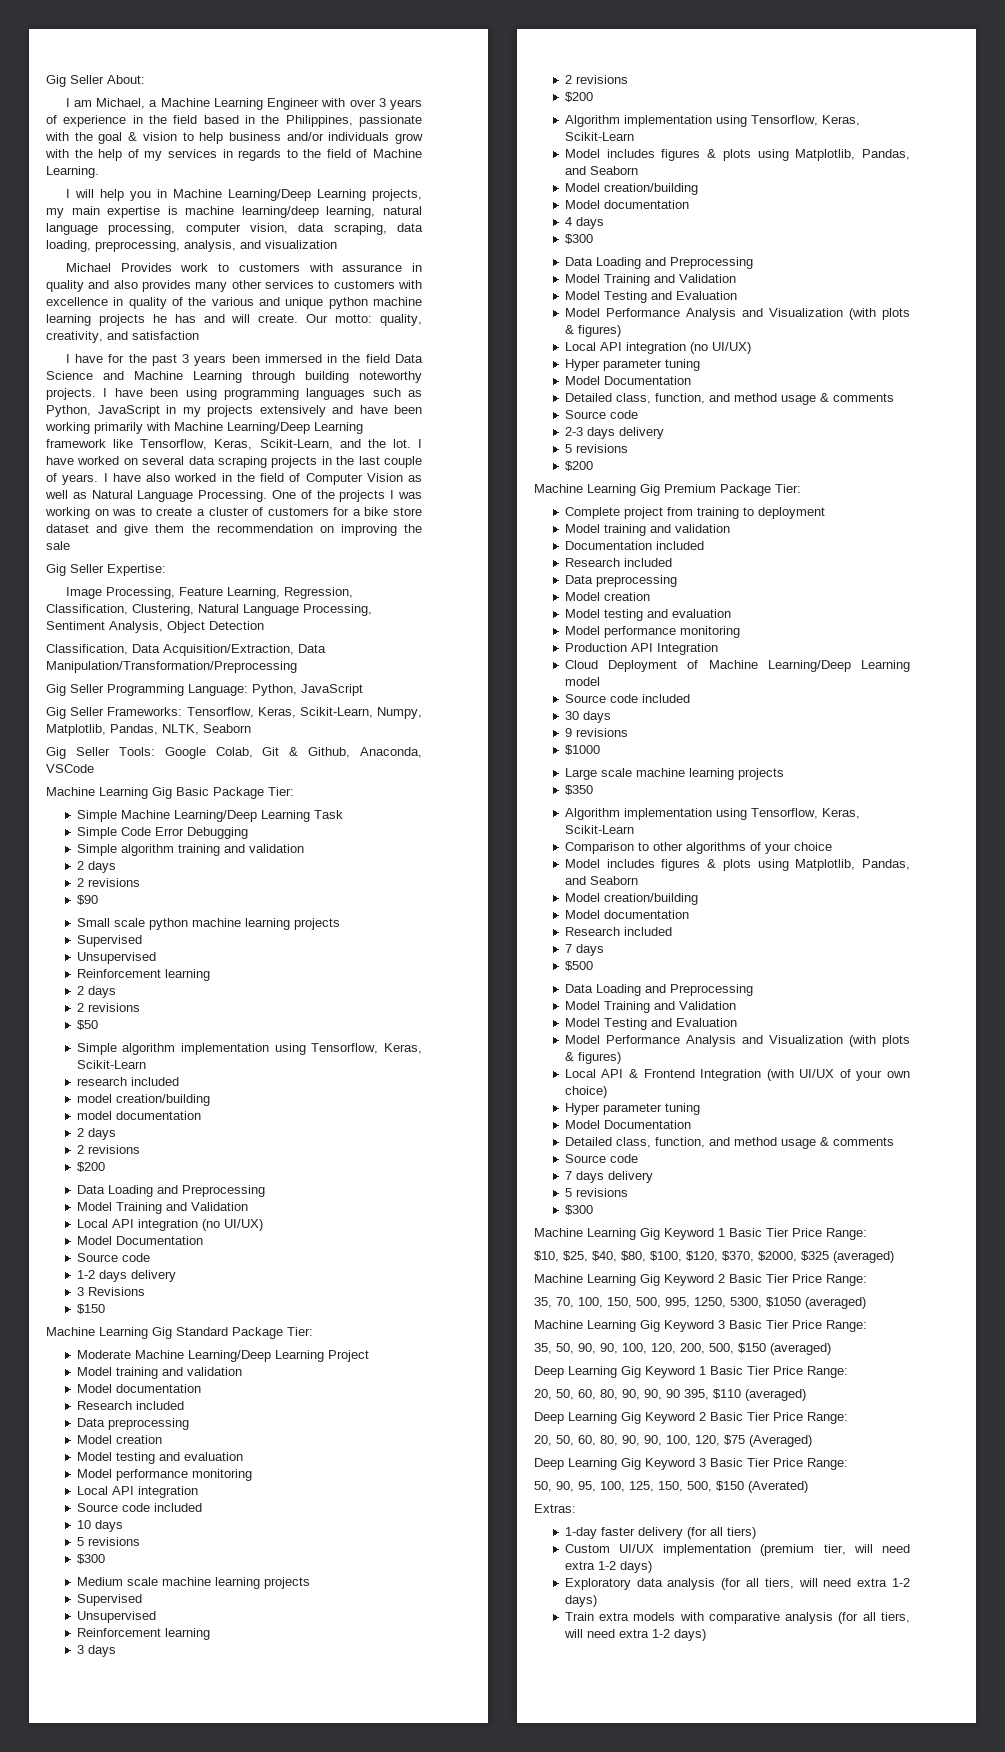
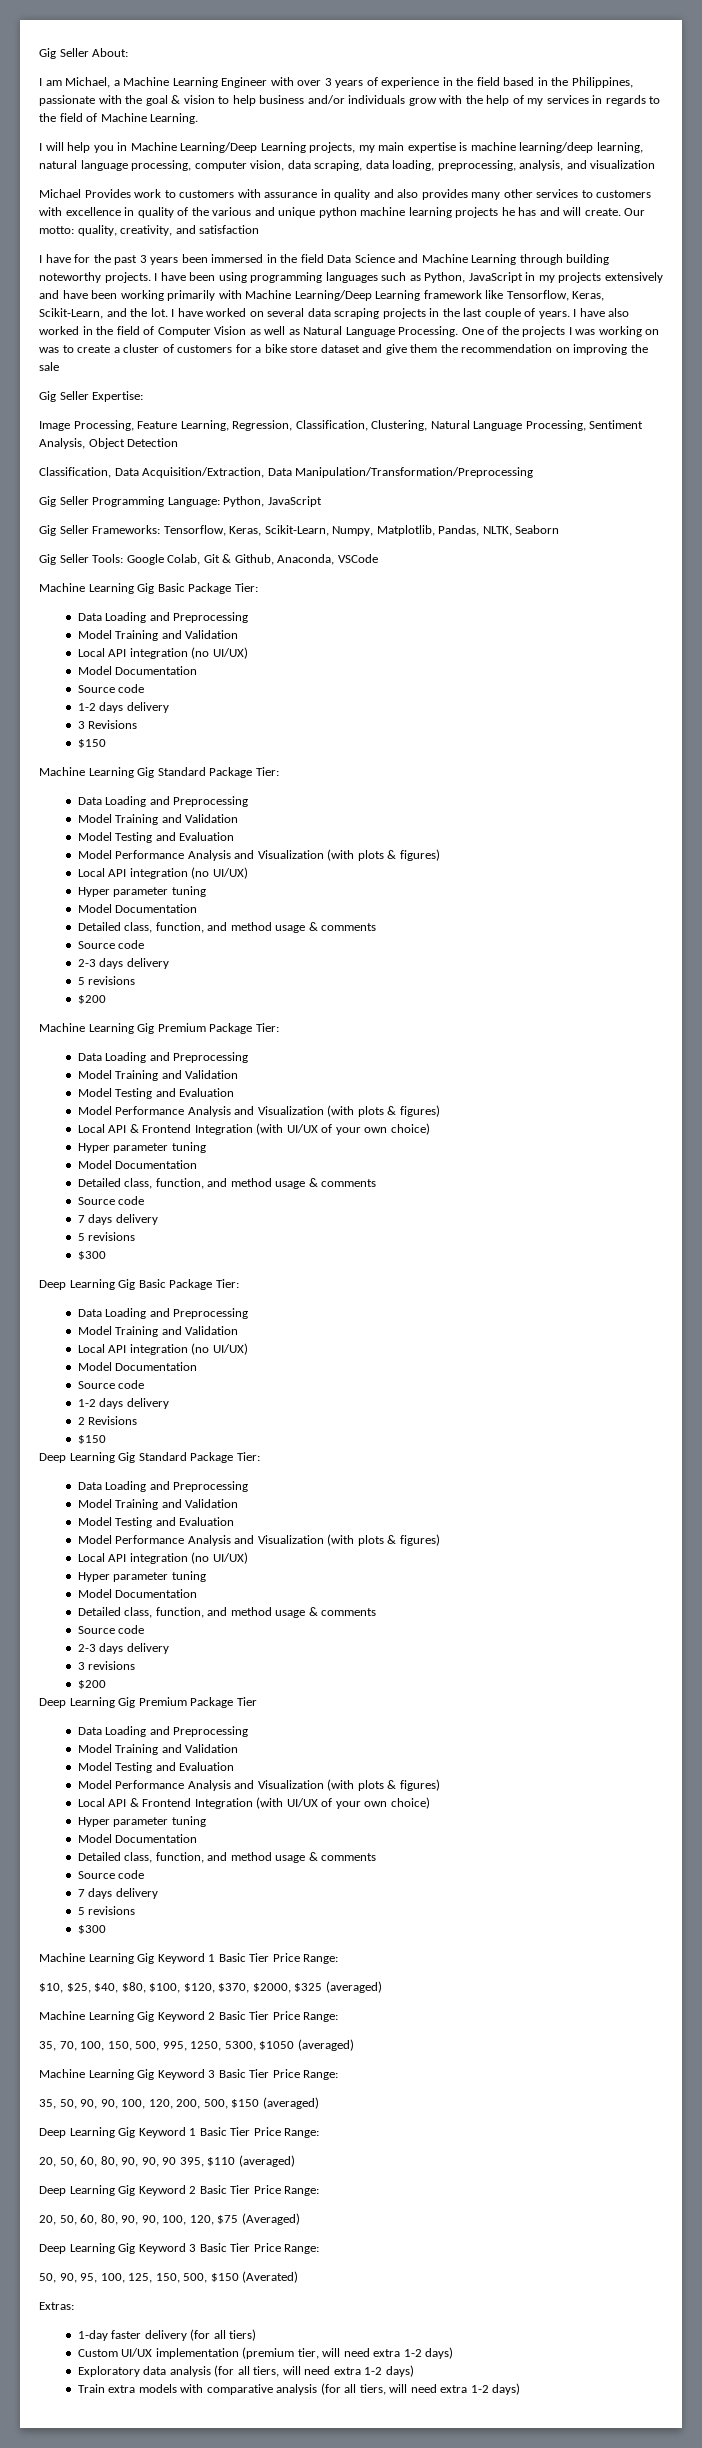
- Simple Machine Learning/Deep Learning Task
- Simple Code Error Debugging
- Simple algorithm training and validation
- 2 days
- 2 revisions
- $90
- Small scale python machine learning projects
- Supervised
- Unsupervised
- Reinforcement learning
- 2 days
- 2 revisions
- $50
- Simple algorithm implementation using Tensorflow, Keras, Scikit-Learn
- research included
- model creation/building
- model documentation
- 2 days
- 2 revisions
- $200
- Moderate Machine Learning/Deep Learning Project
- Model training and validation
- Model documentation
- Research included
- Data preprocessing
- Model creation
- Model testing and evaluation
- Model performance monitoring
- Local API integration
- Source code included
- 10 days
- 5 revisions
- $300
- Medium scale machine learning projects
- Supervised
- Unsupervised
- Reinforcement learning
- 3 days
- 2 revisions
- $200
- Algorithm implementation using Tensorflow, Keras, Scikit-Learn
- Model includes figures & plots using Matplotlib, Pandas, and Seaborn
- Model creation/building
- Model documentation
- 4 days
- $300
  Machine Learning Gig Premium Package Tier:
- Complete project from training to deployment
- Model training and validation
- Documentation included
- Research included
- Data preprocessing
- Model creation
- Model testing and evaluation
- Model performance monitoring
- Production API Integration
- Cloud Deployment of Machine Learning/Deep Learning model
- Source code included
- 30 days
- 9 revisions
- $1000
- Large scale machine learning projects
- $350
- Algorithm implementation using Tensorflow, Keras, Scikit-Learn
- Comparison to other algorithms of your choice
- Model includes figures & plots using Matplotlib, Pandas, and Seaborn
- Model creation/building
- Model documentation
- Research included
- 7 days
- $500
+ Data Loading and Preprocessing
+ Model Training and Validation
+ Model Testing and Evaluation
+ Model Performance Analysis and Visualization (with plots & figures)
+ Local API & Frontend Integration (with UI/UX of your own choice)
+ Hyper parameter tuning
+ Model Documentation
+ Detailed class, function, and method usage & comments
+ Source code
+ 7 days delivery
+ 5 revisions
+ $300
+ Deep Learning Gig Basic Package Tier:
+ Data Loading and Preprocessing
+ Model Training and Validation
+ Local API integration (no UI/UX)
+ Model Documentation
+ Source code
+ 1-2 days delivery
+ 2 Revisions
+ $150
+ Deep Learning Gig Standard Package Tier:
+ Data Loading and Preprocessing
+ Model Training and Validation
+ Model Testing and Evaluation
+ Model Performance Analysis and Visualization (with plots & figures)
+ Local API integration (no UI/UX)
+ Hyper parameter tuning
+ Model Documentation
+ Detailed class, function, and method usage & comments
+ Source code
+ 2-3 days delivery
+ 3 revisions
+ $200
+ Deep Learning Gig Premium Package Tier

